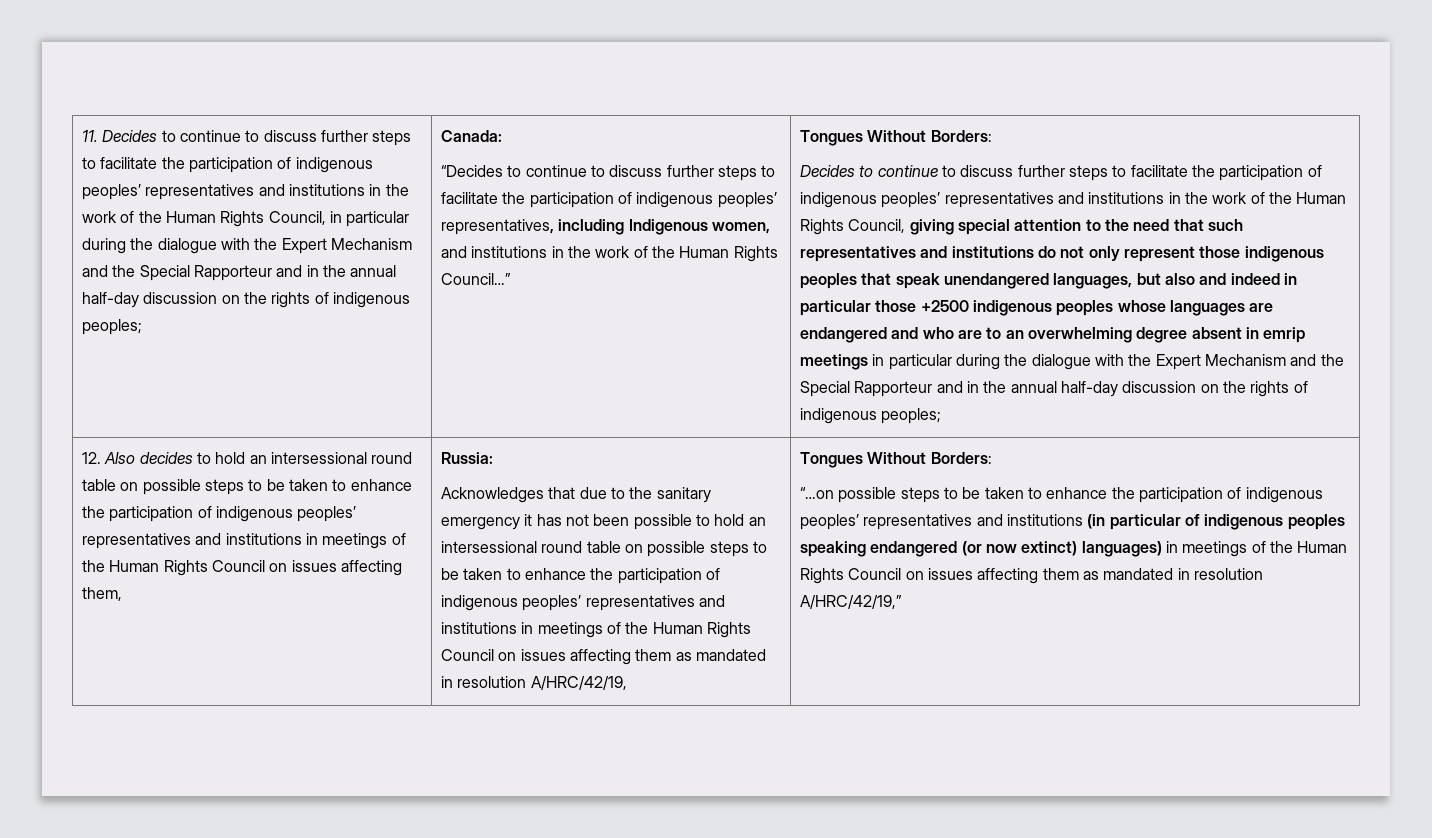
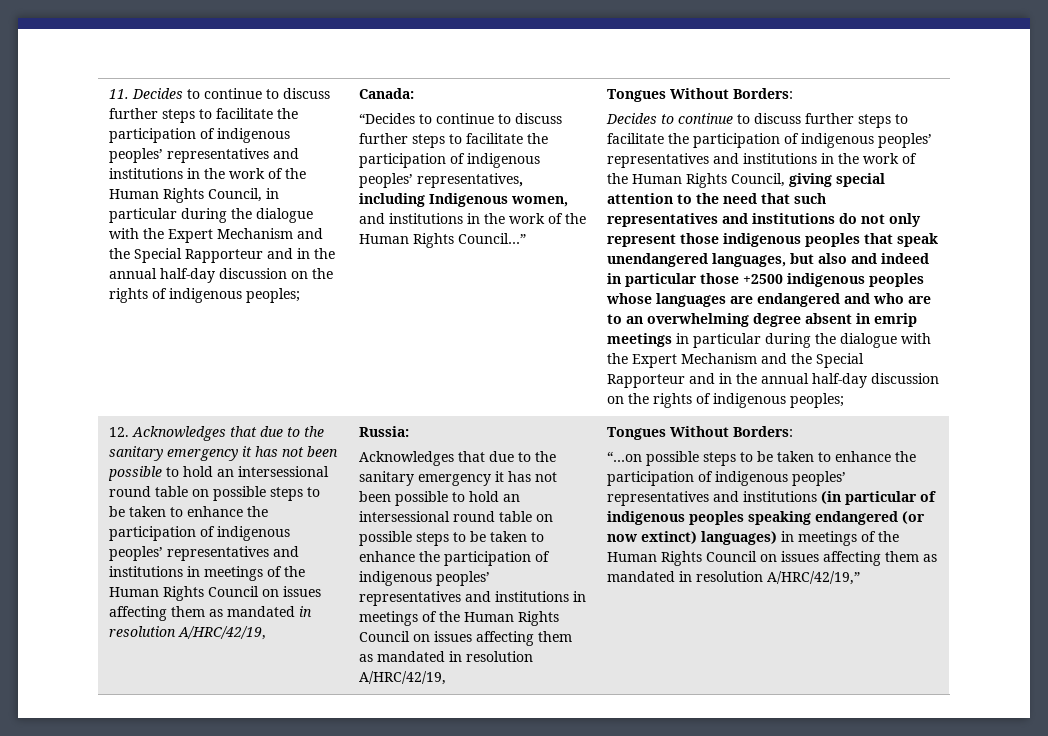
- 12. Also decides to hold an intersessional round table on possible steps to be taken to enhance the participation of indigenous peoples’ representatives and institutions in meetings of the Human Rights Council on issues affecting them,
+ 12. Acknowledges that due to the sanitary emergency it has not been possible to hold an intersessional round table on possible steps to be taken to enhance the participation of indigenous peoples’ representatives and institutions in meetings of the Human Rights Council on issues affecting them as mandated in resolution A/HRC/42/19,

